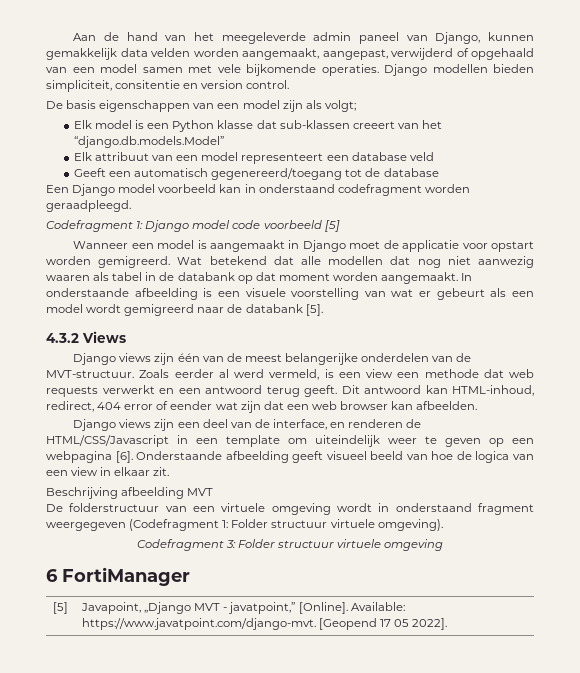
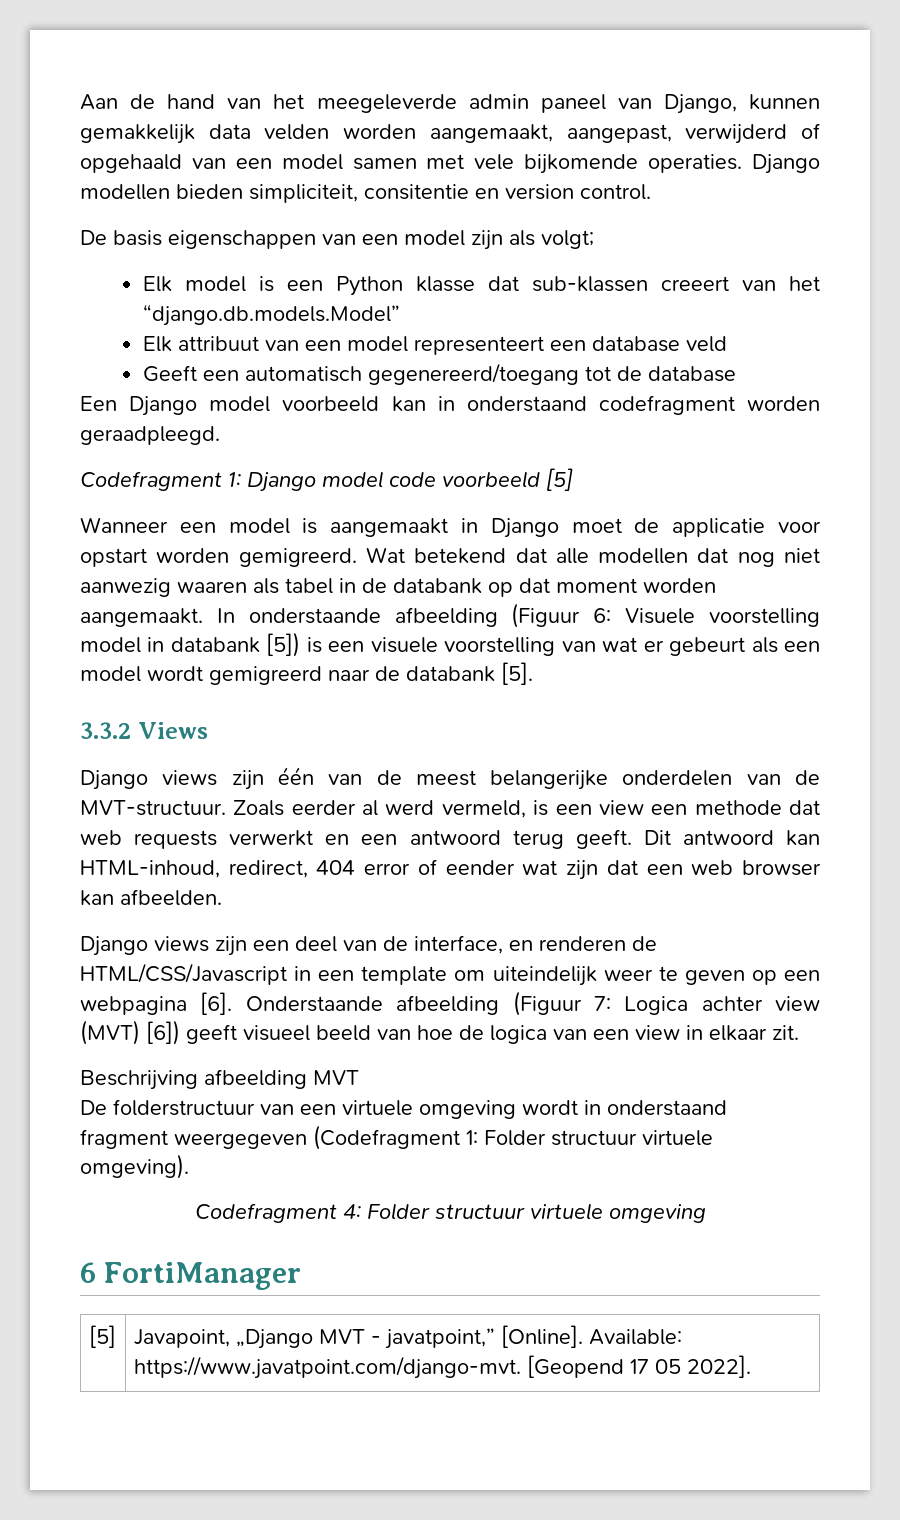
- In onderstaande afbeelding is een visuele voorstelling van wat er gebeurt als een model wordt gemigreerd naar de databank [5].
+ In onderstaande afbeelding (Figuur 6: Visuele voorstelling model in databank [5]) is een visuele voorstelling van wat er gebeurt als een model wordt gemigreerd naar de databank [5].
- 4.3.2 Views
+ 3.3.2 Views
- Onderstaande afbeelding geeft visueel beeld van hoe de logica van een view in elkaar zit.
+ Onderstaande afbeelding (Figuur 7: Logica achter view (MVT) [6]) geeft visueel beeld van hoe de logica van een view in elkaar zit.
- Codefragment 3: Folder structuur virtuele omgeving
+ Codefragment 4: Folder structuur virtuele omgeving

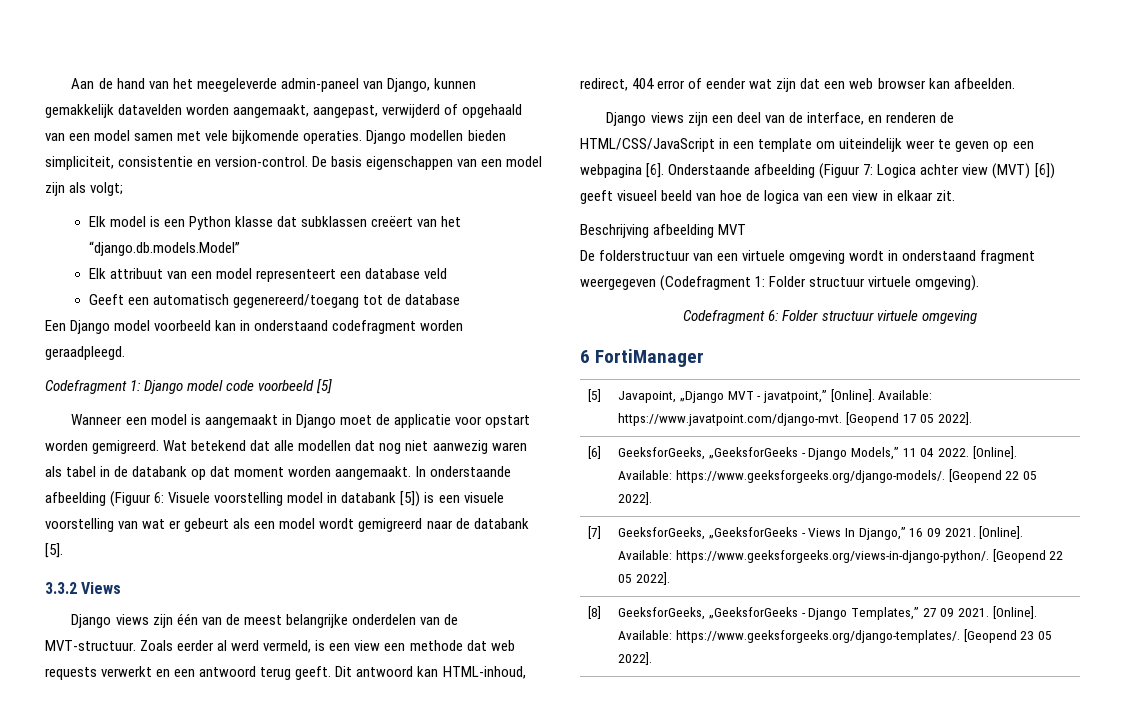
- Aan de hand van het meegeleverde admin paneel van Django, kunnen gemakkelijk data velden worden aangemaakt, aangepast, verwijderd of opgehaald van een model samen met vele bijkomende operaties.
+ Aan de hand van het meegeleverde admin-paneel van Django, kunnen gemakkelijk datavelden worden aangemaakt, aangepast, verwijderd of opgehaald van een model samen met vele bijkomende operaties.
- Django modellen bieden simpliciteit, consitentie en version control.
- De basis eigenschappen van een model zijn als volgt;
+ Django modellen bieden simpliciteit, consistentie en version-control. De basis eigenschappen van een model zijn als volgt;
- Elk model is een Python klasse dat sub-klassen creeert van het “django.db.models.Model”
+ Elk model is een Python klasse dat subklassen creëert van het “django.db.models.Model”
- Wat betekend dat alle modellen dat nog niet aanwezig waaren als tabel in de databank op dat moment worden aangemaakt.
+ Wat betekend dat alle modellen dat nog niet aanwezig waren als tabel in de databank op dat moment worden aangemaakt.
- Django views zijn één van de meest belangerijke onderdelen van de MVT-structuur.
+ Django views zijn één van de meest belangrijke onderdelen van de MVT-structuur.
- Django views zijn een deel van de interface, en renderen de HTML/CSS/Javascript in een template om uiteindelijk weer te geven op een webpagina [6].
+ Django views zijn een deel van de interface, en renderen de HTML/CSS/JavaScript in een template om uiteindelijk weer te geven op een webpagina [6].
- Codefragment 4: Folder structuur virtuele omgeving
+ Codefragment 6: Folder structuur virtuele omgeving
+ [6] | GeeksforGeeks, „GeeksforGeeks - Django Models,” 11 04 2022. [Online]. Available: https://www.geeksforgeeks.org/django-models/. [Geopend 22 05 2022].
+ [7] | GeeksforGeeks, „GeeksforGeeks - Views In Django,” 16 09 2021. [Online]. Available: https://www.geeksforgeeks.org/views-in-django-python/. [Geopend 22 05 2022].
+ [8] | GeeksforGeeks, „GeeksforGeeks - Django Templates,” 27 09 2021. [Online]. Available: https://www.geeksforgeeks.org/django-templates/. [Geopend 23 05 2022].

